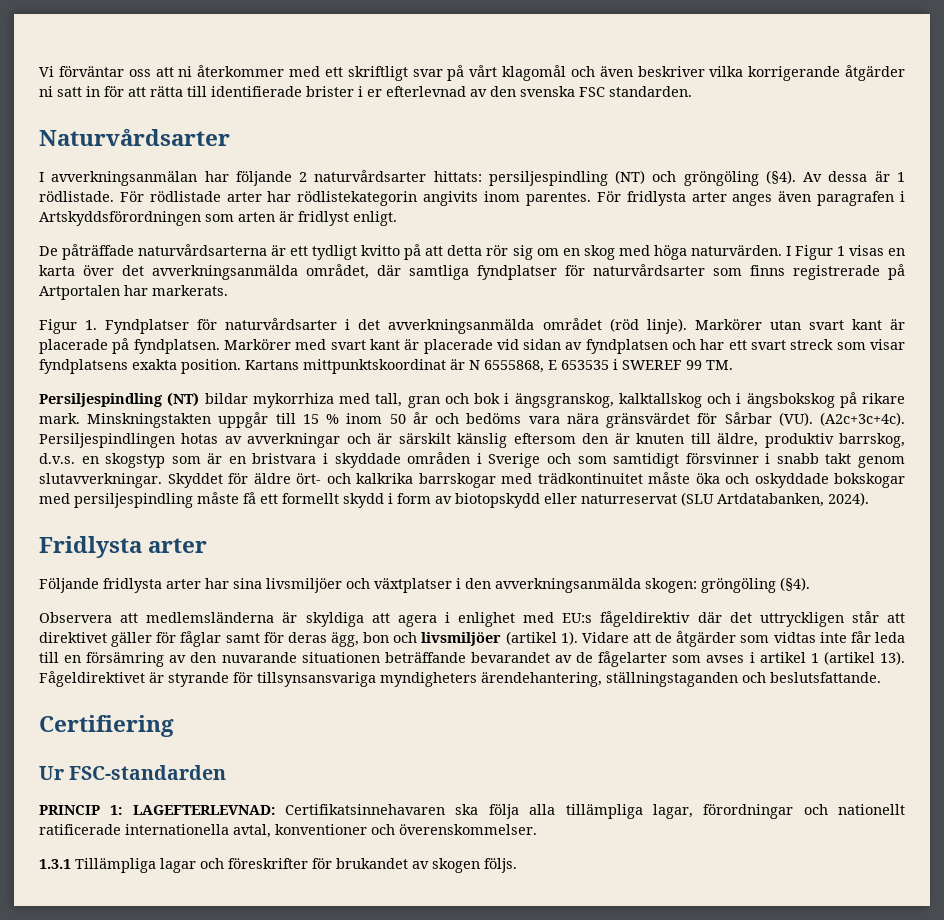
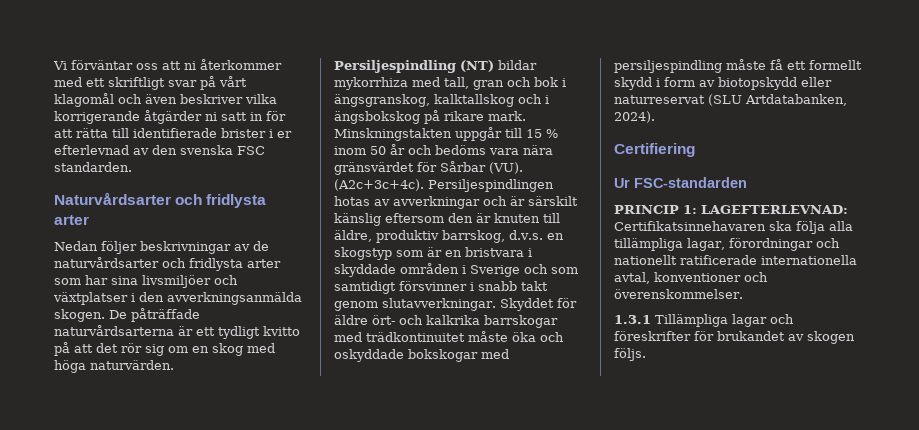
- Naturvårdsarter
- I avverkningsanmälan har följande 2 naturvårdsarter hittats: persiljespindling (NT) och gröngöling (§4). Av dessa är 1 rödlistade. För rödlistade arter har rödlistekategorin angivits inom parentes. För fridlysta arter anges även paragrafen i Artskyddsförordningen som arten är fridlyst enligt.
- De påträffade naturvårdsarterna är ett tydligt kvitto på att detta rör sig om en skog med höga naturvärden. I Figur 1 visas en karta över det avverkningsanmälda området, där samtliga fyndplatser för naturvårdsarter som finns registrerade på Artportalen har markerats.
- Figur 1. Fyndplatser för naturvårdsarter i det avverkningsanmälda området (röd linje). Markörer utan svart kant är placerade på fyndplatsen. Markörer med svart kant är placerade vid sidan av fyndplatsen och har ett svart streck som visar fyndplatsens exakta position. Kartans mittpunktskoordinat är N 6555868, E 653535 i SWEREF 99 TM.
+ Naturvårdsarter och fridlysta arter
+ Nedan följer beskrivningar av de naturvårdsarter och fridlysta arter som har sina livsmiljöer och växtplatser i den avverkningsanmälda skogen. De påträffade naturvårdsarterna är ett tydligt kvitto på att det rör sig om en skog med höga naturvärden.
- Fridlysta arter
- Följande fridlysta arter har sina livsmiljöer och växtplatser i den avverkningsanmälda skogen: gröngöling (§4).
- Observera att medlemsländerna är skyldiga att agera i enlighet med EU:s fågeldirektiv där det uttryckligen står att direktivet gäller för fåglar samt för deras ägg, bon och livsmiljöer (artikel 1). Vidare att de åtgärder som vidtas inte får leda till en försämring av den nuvarande situationen beträffande bevarandet av de fågelarter som avses i artikel 1 (artikel 13). Fågeldirektivet är styrande för tillsynsansvariga myndigheters ärendehantering, ställningstaganden och beslutsfattande.

